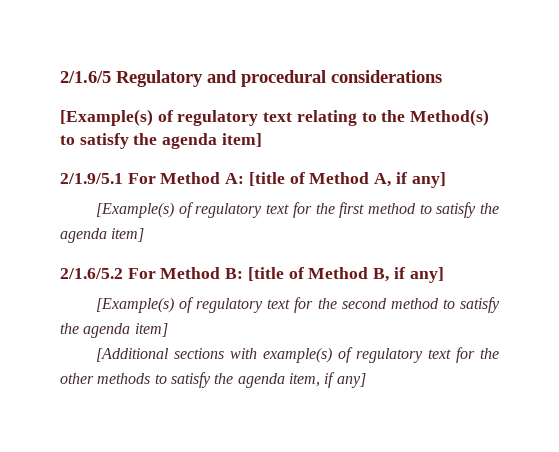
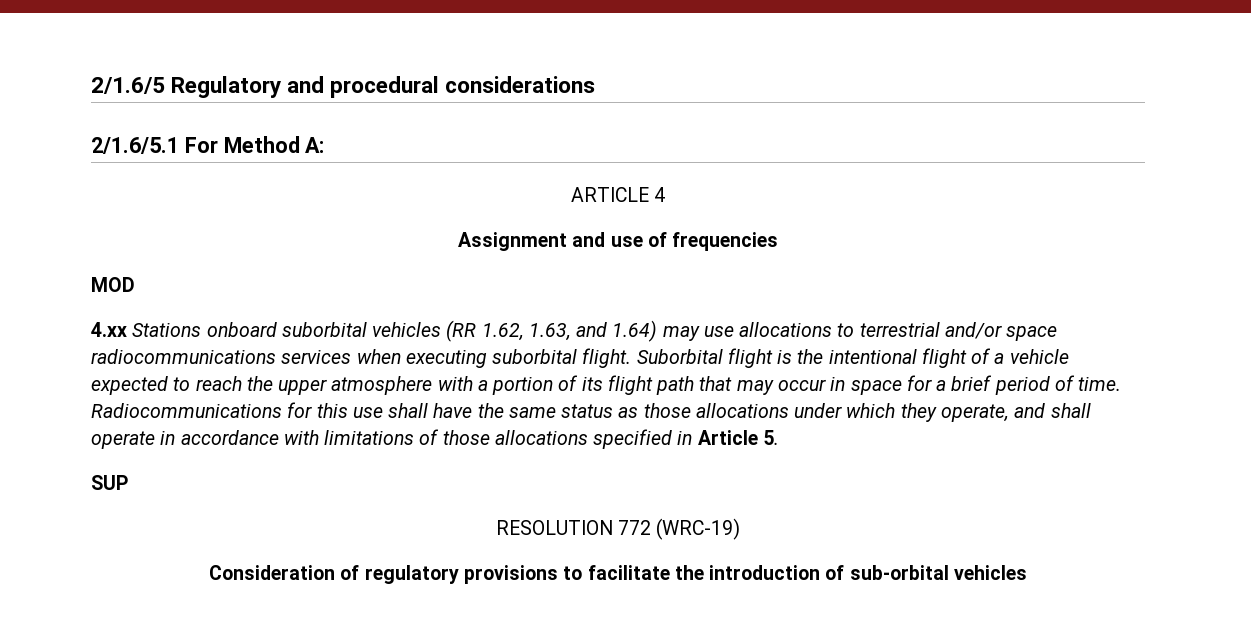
- [Example(s) of regulatory text relating to the Method(s) to satisfy the agenda item]
- 2/1.9/5.1 For Method A: [title of Method A, if any]
- [Example(s) of regulatory text for the first method to satisfy the agenda item]
- 2/1.6/5.2 For Method B: [title of Method B, if any]
- [Example(s) of regulatory text for the second method to satisfy the agenda item]
- [Additional sections with example(s) of regulatory text for the other methods to satisfy the agenda item, if any]
+ 2/1.6/5.1 For Method A:
+ ARTICLE 4
+ Assignment and use of frequencies
+ MOD
+ 4.xx Stations onboard suborbital vehicles (RR 1.62, 1.63, and 1.64) may use allocations to terrestrial and/or space radiocommunications services when executing suborbital flight. Suborbital flight is the intentional flight of a vehicle expected to reach the upper atmosphere with a portion of its flight path that may occur in space for a brief period of time. Radiocommunications for this use shall have the same status as those allocations under which they operate, and shall operate in accordance with limitations of those allocations specified in Article 5.
+ SUP
+ RESOLUTION 772 (WRC-19)
+ Consideration of regulatory provisions to facilitate the introduction of sub-orbital vehicles

